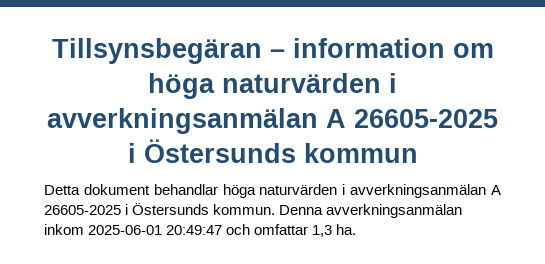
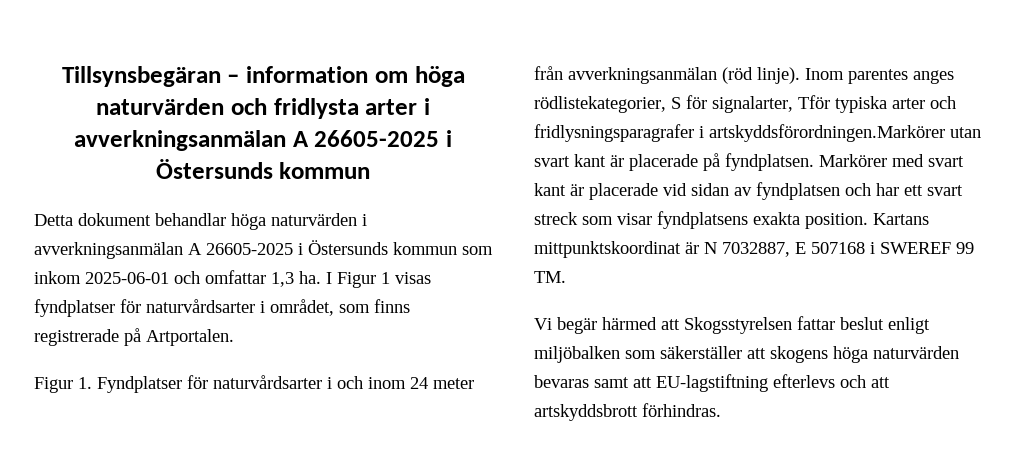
- Tillsynsbegäran – information om höga naturvärden i avverkningsanmälan A 26605-2025 i Östersunds kommun
+ Tillsynsbegäran – information om höga naturvärden och fridlysta arter i avverkningsanmälan A 26605-2025 i Östersunds kommun
- Detta dokument behandlar höga naturvärden i avverkningsanmälan A 26605-2025 i Östersunds kommun. Denna avverkningsanmälan inkom 2025-06-01 20:49:47 och omfattar 1,3 ha.
+ Detta dokument behandlar höga naturvärden i avverkningsanmälan A 26605-2025 i Östersunds kommun som inkom 2025-06-01 och omfattar 1,3 ha.
+ I Figur 1 visas fyndplatser för naturvårdsarter i området, som finns registrerade på Artportalen.
+ Figur 1. Fyndplatser för naturvårdsarter i och inom 24 meter från avverkningsanmälan (röd linje). Inom parentes anges rödlistekategorier, S för signalarter, Tför typiska arter och fridlysningsparagrafer i artskyddsförordningen.Markörer utan svart kant är placerade på fyndplatsen. Markörer med svart kant är placerade vid sidan av fyndplatsen och har ett svart streck som visar fyndplatsens exakta position. Kartans mittpunktskoordinat är N 7032887, E 507168 i SWEREF 99 TM.
+ Vi begär härmed att Skogsstyrelsen fattar beslut enligt miljöbalken som säkerställer att skogens höga naturvärden bevaras samt att EU-lagstiftning efterlevs och att artskyddsbrott förhindras.

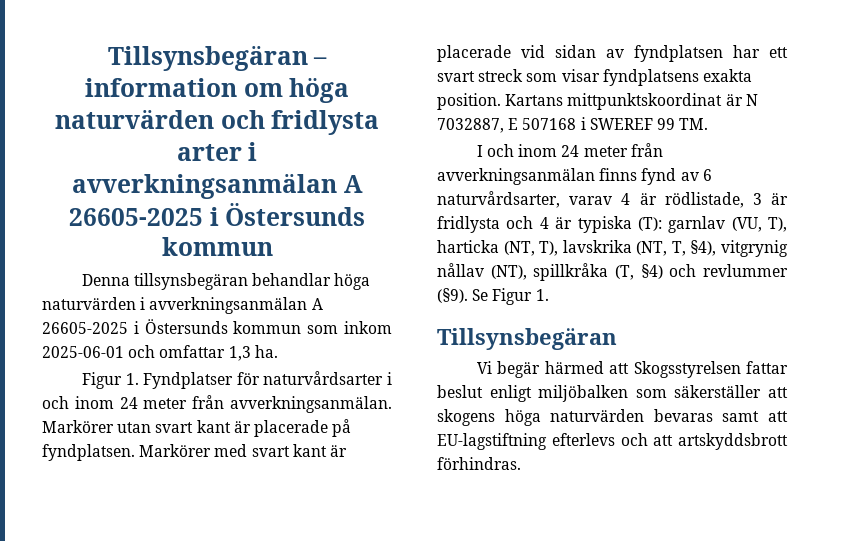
- Detta dokument behandlar höga naturvärden i avverkningsanmälan A 26605-2025 i Östersunds kommun som inkom 2025-06-01 och omfattar 1,3 ha. I Figur 1 visas fyndplatser för naturvårdsarter i området, som finns registrerade på Artportalen.
+ Denna tillsynsbegäran behandlar höga naturvärden i avverkningsanmälan A 26605-2025 i Östersunds kommun som inkom 2025-06-01 och omfattar 1,3 ha.
- Figur 1. Fyndplatser för naturvårdsarter i och inom 24 meter från avverkningsanmälan (röd linje). Inom parentes anges rödlistekategorier, S för signalarter, Tför typiska arter och fridlysningsparagrafer i artskyddsförordningen.Markörer utan svart kant är placerade på fyndplatsen.
+ Figur 1. Fyndplatser för naturvårdsarter i och inom 24 meter från avverkningsanmälan. Markörer utan svart kant är placerade på fyndplatsen.
- Markörer med svart kant är placerade vid sidan av fyndplatsen och har ett svart streck som visar fyndplatsens exakta position.
+ Markörer med svart kant är placerade vid sidan av fyndplatsen har ett svart streck som visar fyndplatsens exakta position.
+ I och inom 24 meter från avverkningsanmälan finns fynd av 6 naturvårdsarter, varav 4 är rödlistade, 3 är fridlysta och 4 är typiska (T): garnlav (VU, T), harticka (NT, T), lavskrika (NT, T, §4), vitgrynig nållav (NT), spillkråka (T, §4) och revlummer (§9). Se Figur 1.
+ Tillsynsbegäran

